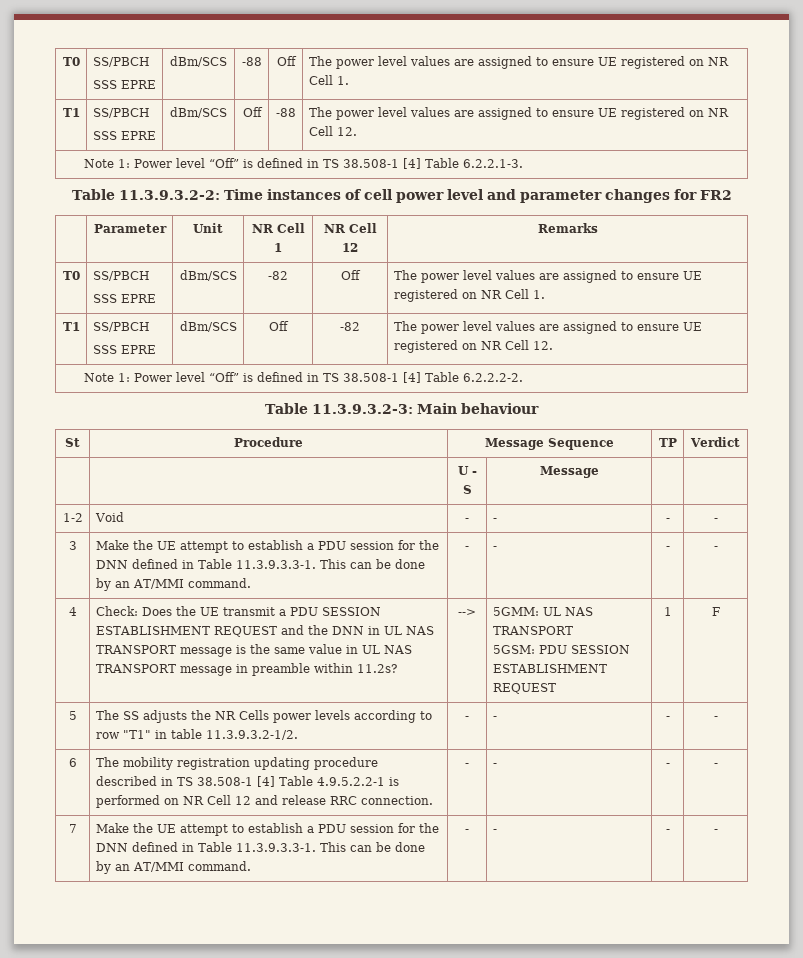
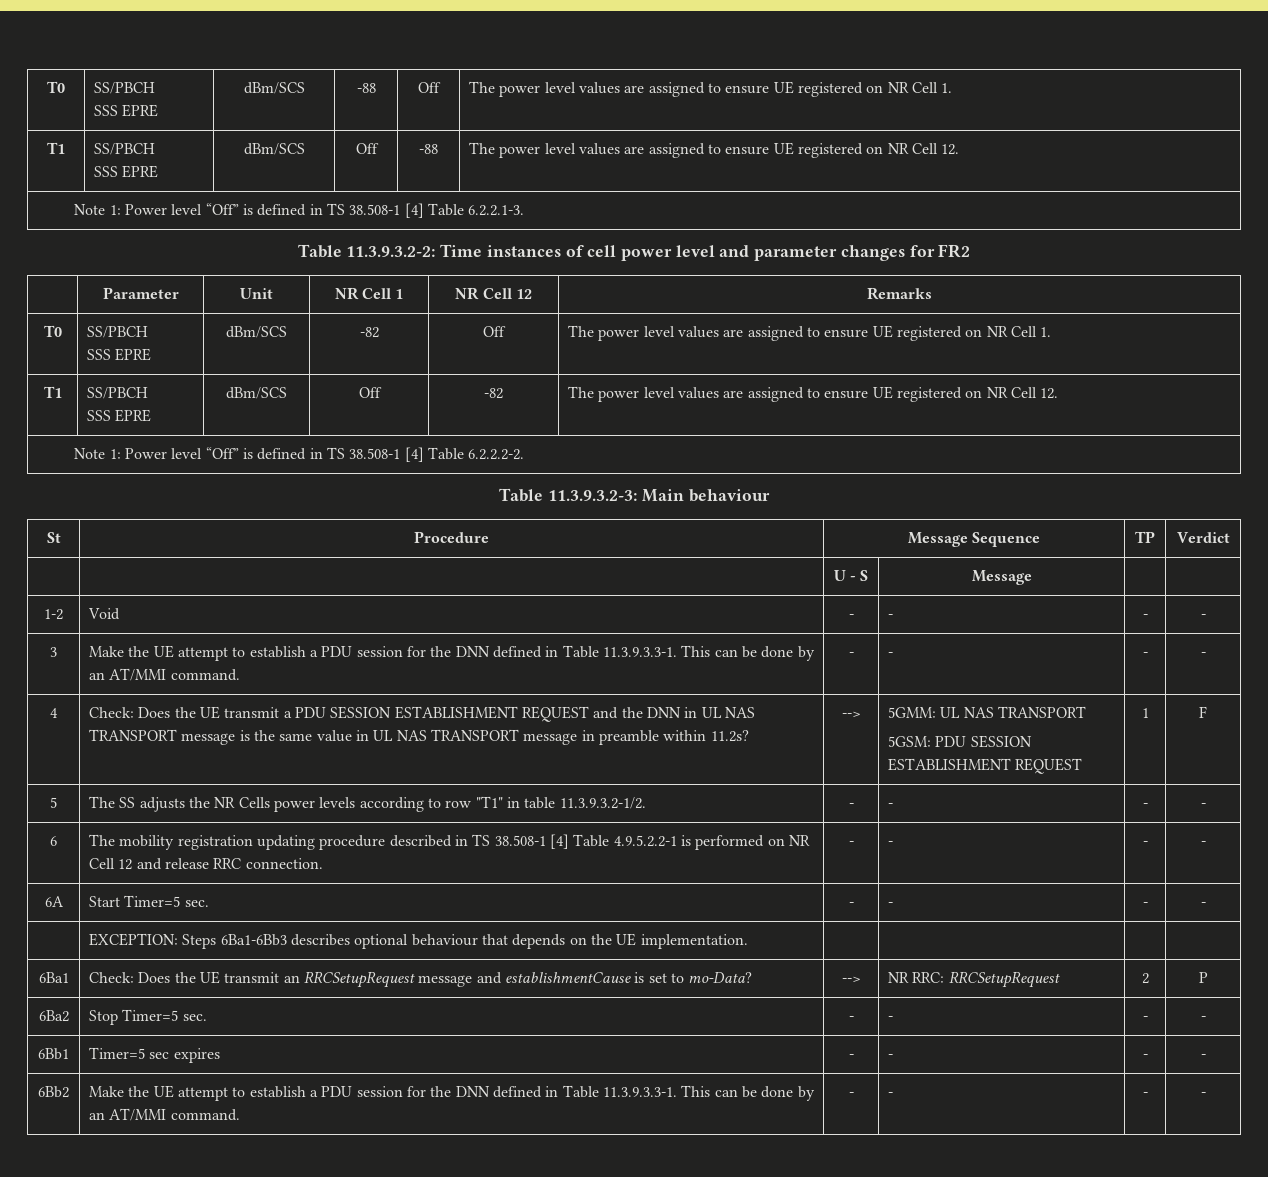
- 7 | Make the UE attempt to establish a PDU session for the DNN defined in Table 11.3.9.3.3-1. This can be done by an AT/MMI command. | - | - | - | -
+ 6A | Start Timer=5 sec. | - | - | - | -
+ | EXCEPTION: Steps 6Ba1-6Bb3 describes optional behaviour that depends on the UE implementation. | | | |
+ 6Ba1 | Check: Does the UE transmit an RRCSetupRequest message and establishmentCause is set to mo-Data? | --> | NR RRC: RRCSetupRequest | 2 | P
+ 6Ba2 | Stop Timer=5 sec. | - | - | - | -
+ 6Bb1 | Timer=5 sec expires | - | - | - | -
+ 6Bb2 | Make the UE attempt to establish a PDU session for the DNN defined in Table 11.3.9.3.3-1. This can be done by an AT/MMI command. | - | - | - | -

